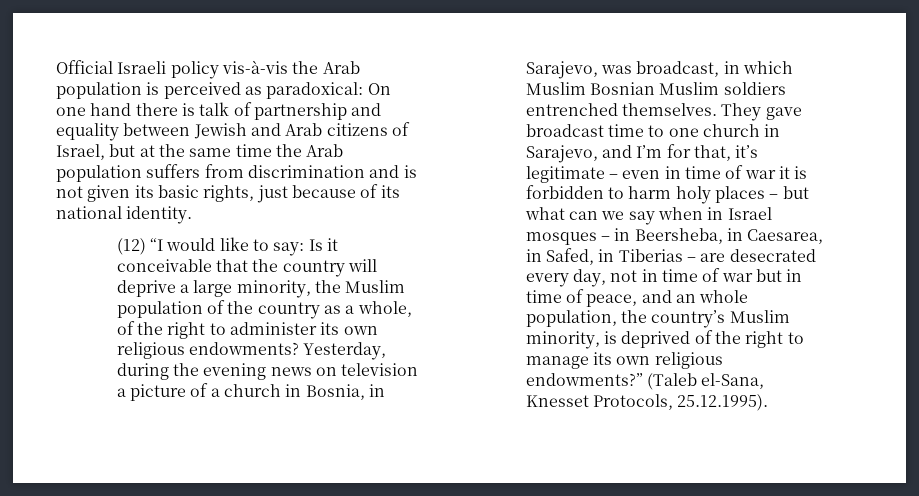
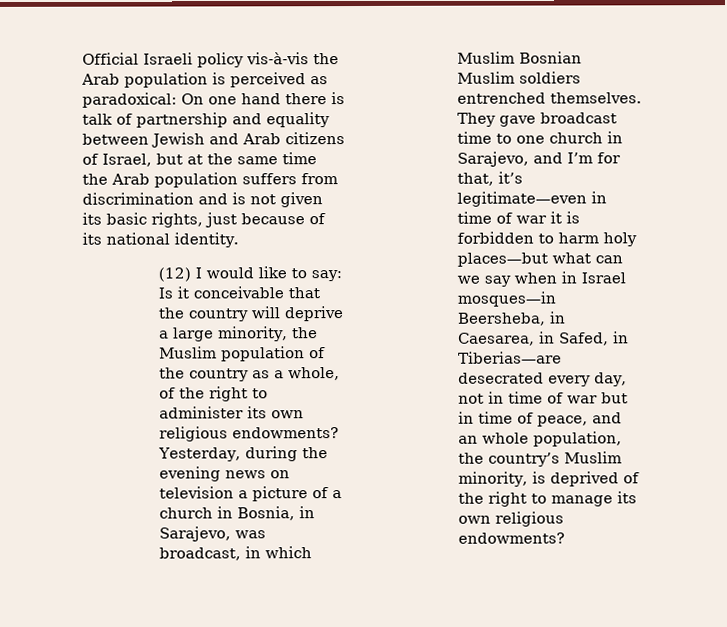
- (12) “I would like to say: Is it conceivable that the country will deprive a large minority, the Muslim population of the country as a whole, of the right to administer its own religious endowments?
+ (12) I would like to say: Is it conceivable that the country will deprive a large minority, the Muslim population of the country as a whole, of the right to administer its own religious endowments?
- They gave broadcast time to one church in Sarajevo, and I’m for that, it’s legitimate – even in time of war it is forbidden to harm holy places – but what can we say when in Israel mosques – in Beersheba, in Caesarea, in Safed, in Tiberias – are desecrated every day, not in time of war but in time of peace, and an whole population, the country’s Muslim minority, is deprived of the right to manage its own religious endowments?” (Taleb el-Sana, Knesset Protocols, 25.12.1995).
+ They gave broadcast time to one church in Sarajevo, and I’m for that, it’s legitimate—even in time of war it is forbidden to harm holy places—but what can we say when in Israel mosques—in Beersheba, in Caesarea, in Safed, in Tiberias—are desecrated every day, not in time of war but in time of peace, and an whole population, the country’s Muslim minority, is deprived of the right to manage its own religious endowments?

